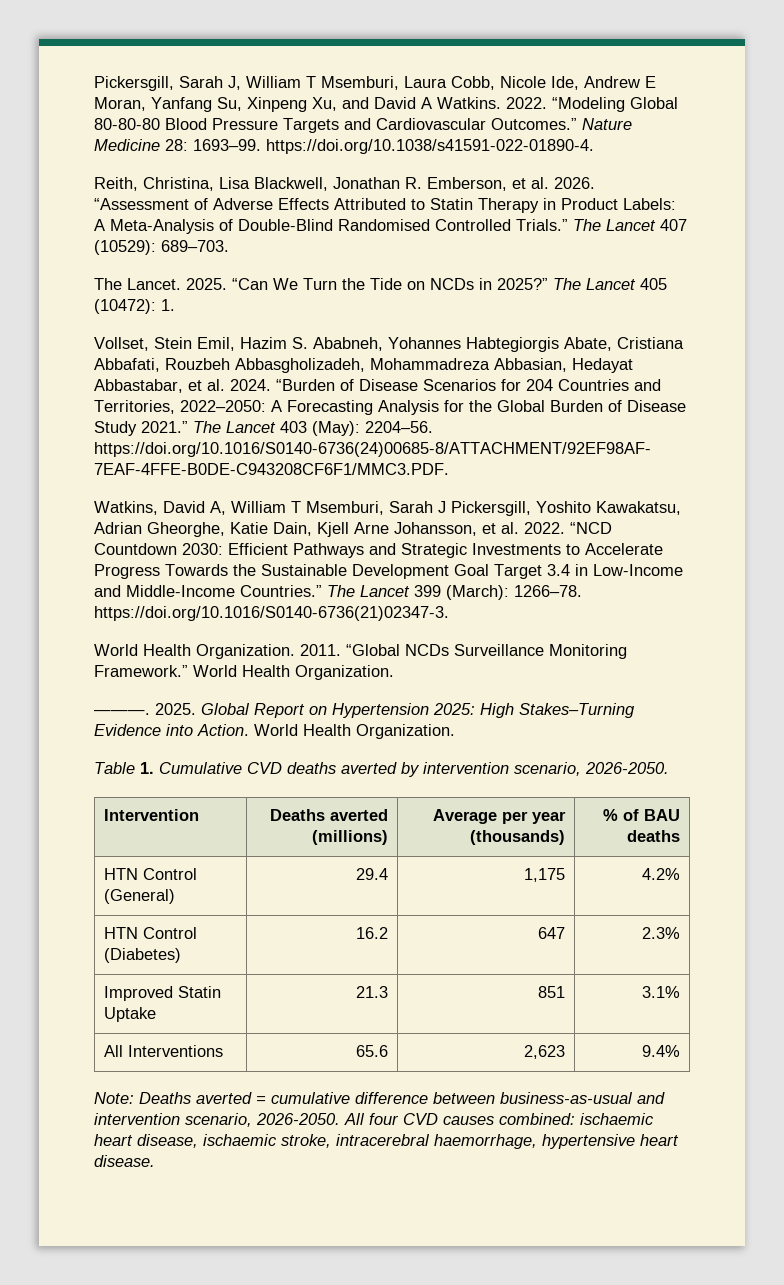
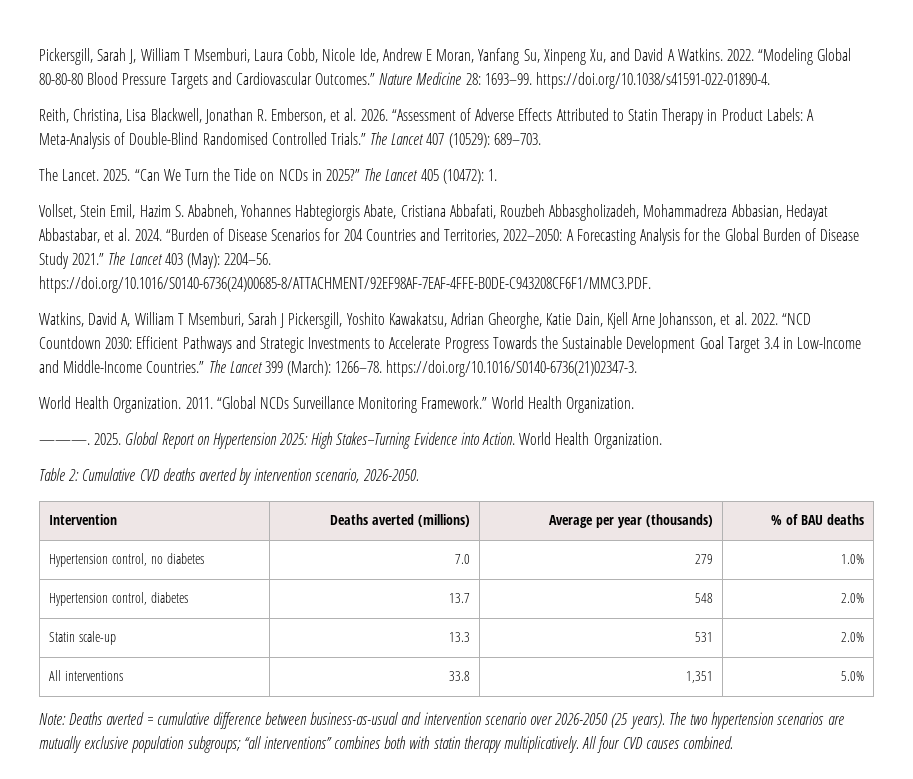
- Table 1. Cumulative CVD deaths averted by intervention scenario, 2026-2050.
+ Table 2: Cumulative CVD deaths averted by intervention scenario, 2026-2050.
- HTN Control (General) | 29.4 | 1,175 | 4.2%
- HTN Control (Diabetes) | 16.2 | 647 | 2.3%
- Improved Statin Uptake | 21.3 | 851 | 3.1%
- All Interventions | 65.6 | 2,623 | 9.4%
+ Hypertension control, no diabetes | 7.0 | 279 | 1.0%
+ Hypertension control, diabetes | 13.7 | 548 | 2.0%
+ Statin scale-up | 13.3 | 531 | 2.0%
+ All interventions | 33.8 | 1,351 | 5.0%
- Note: Deaths averted = cumulative difference between business-as-usual and intervention scenario, 2026-2050. All four CVD causes combined: ischaemic heart disease, ischaemic stroke, intracerebral haemorrhage, hypertensive heart disease.
+ Note: Deaths averted = cumulative difference between business-as-usual and intervention scenario over 2026-2050 (25 years). The two hypertension scenarios are mutually exclusive population subgroups; “all interventions” combines both with statin therapy multiplicatively. All four CVD causes combined.

